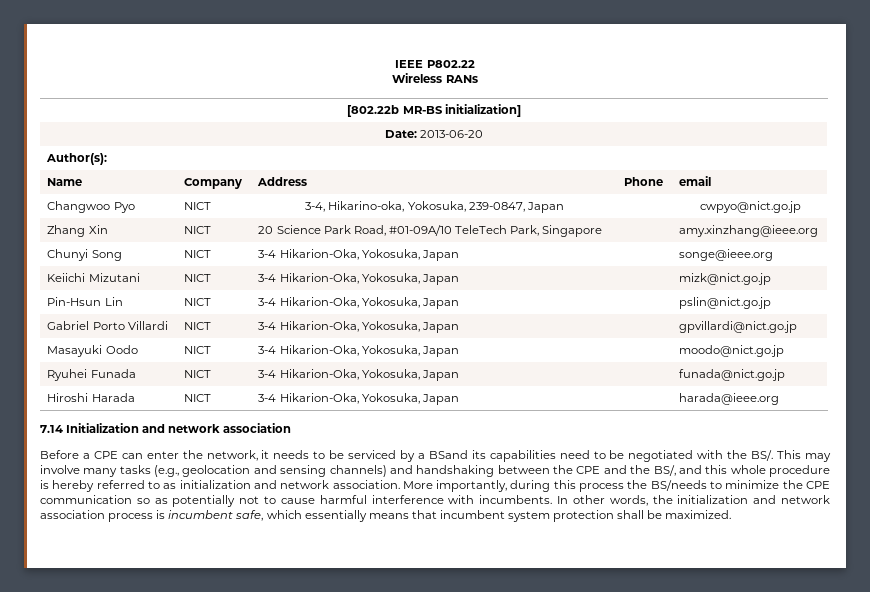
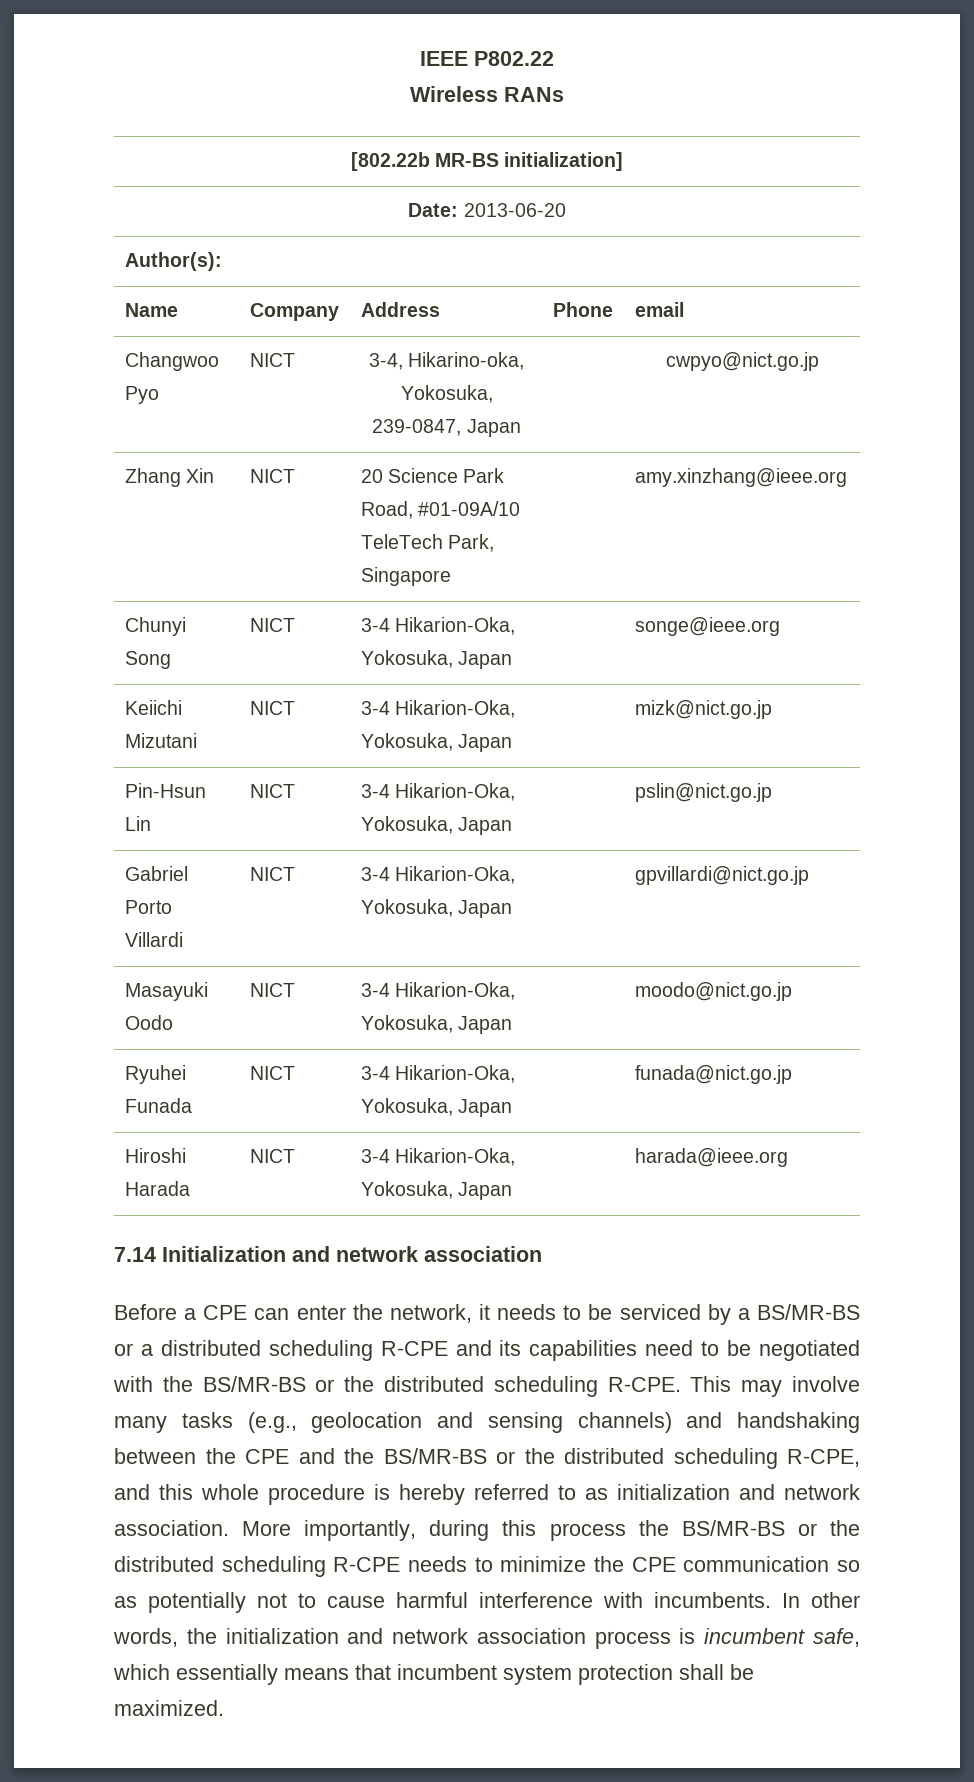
- Before a CPE can enter the network, it needs to be serviced by a BSand its capabilities need to be negotiated with the BS/. This may involve many tasks (e.g., geolocation and sensing channels) and handshaking between the CPE and the BS/, and this whole procedure is hereby referred to as initialization and network association.
+ Before a CPE can enter the network, it needs to be serviced by a BS/MR-BS or a distributed scheduling R-CPE and its capabilities need to be negotiated with the BS/MR-BS or the distributed scheduling R-CPE. This may involve many tasks (e.g., geolocation and sensing channels) and handshaking between the CPE and the BS/MR-BS or the distributed scheduling R-CPE, and this whole procedure is hereby referred to as initialization and network association.
- More importantly, during this process the BS/needs to minimize the CPE communication so as potentially not to cause harmful interference with incumbents.
+ More importantly, during this process the BS/MR-BS or the distributed scheduling R-CPE needs to minimize the CPE communication so as potentially not to cause harmful interference with incumbents.

